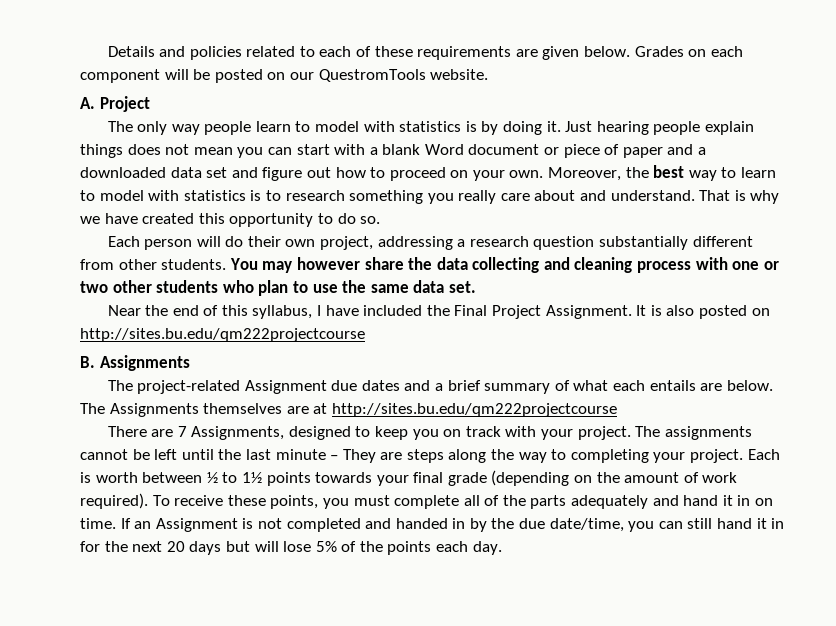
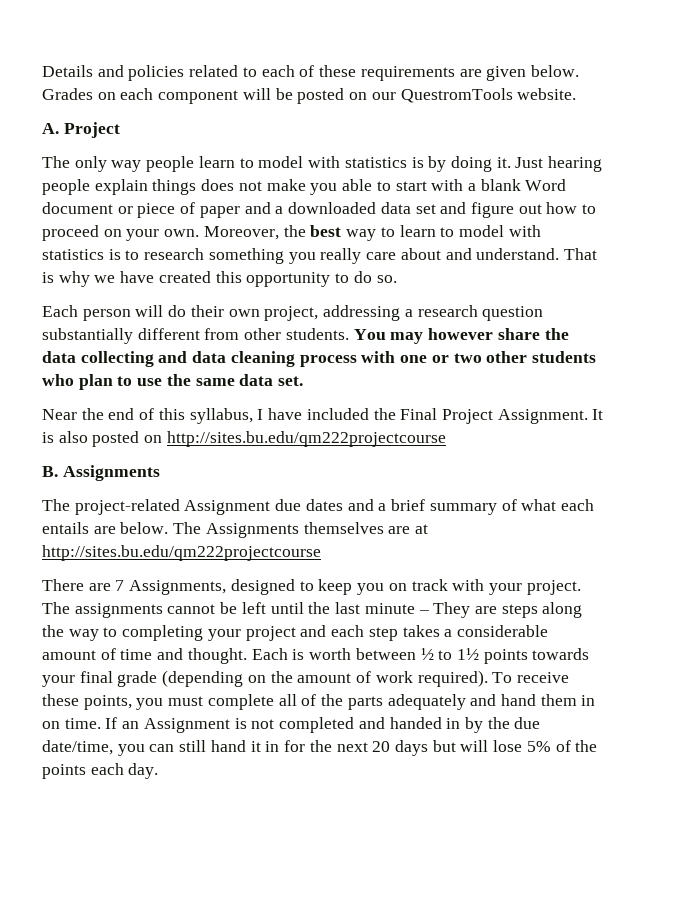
- Just hearing people explain things does not mean you can start with a blank Word document or piece of paper and a downloaded data set and figure out how to proceed on your own.
+ Just hearing people explain things does not make you able to start with a blank Word document or piece of paper and a downloaded data set and figure out how to proceed on your own.
- You may however share the data collecting and cleaning process with one or two other students who plan to use the same data set.
+ You may however share the data collecting and data cleaning process with one or two other students who plan to use the same data set.
- The assignments cannot be left until the last minute – They are steps along the way to completing your project.
+ The assignments cannot be left until the last minute – They are steps along the way to completing your project and each step takes a considerable amount of time and thought.
- To receive these points, you must complete all of the parts adequately and hand it in on time.
+ To receive these points, you must complete all of the parts adequately and hand them in on time.

